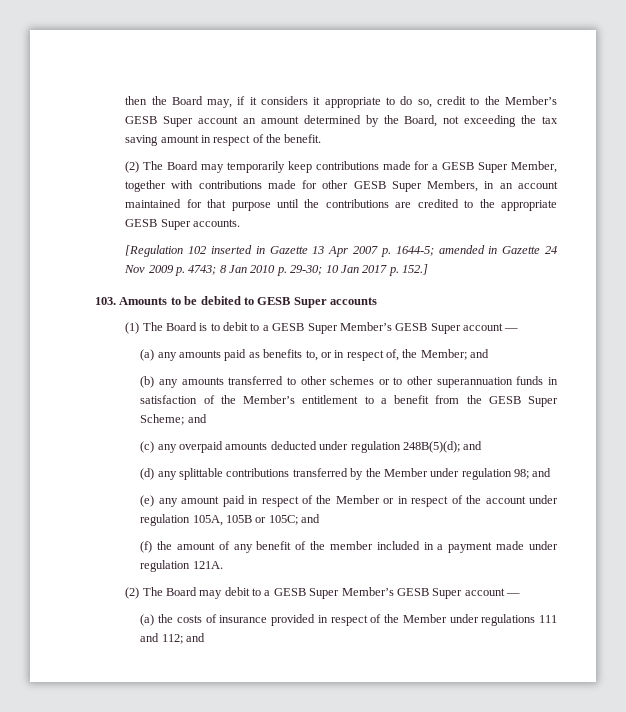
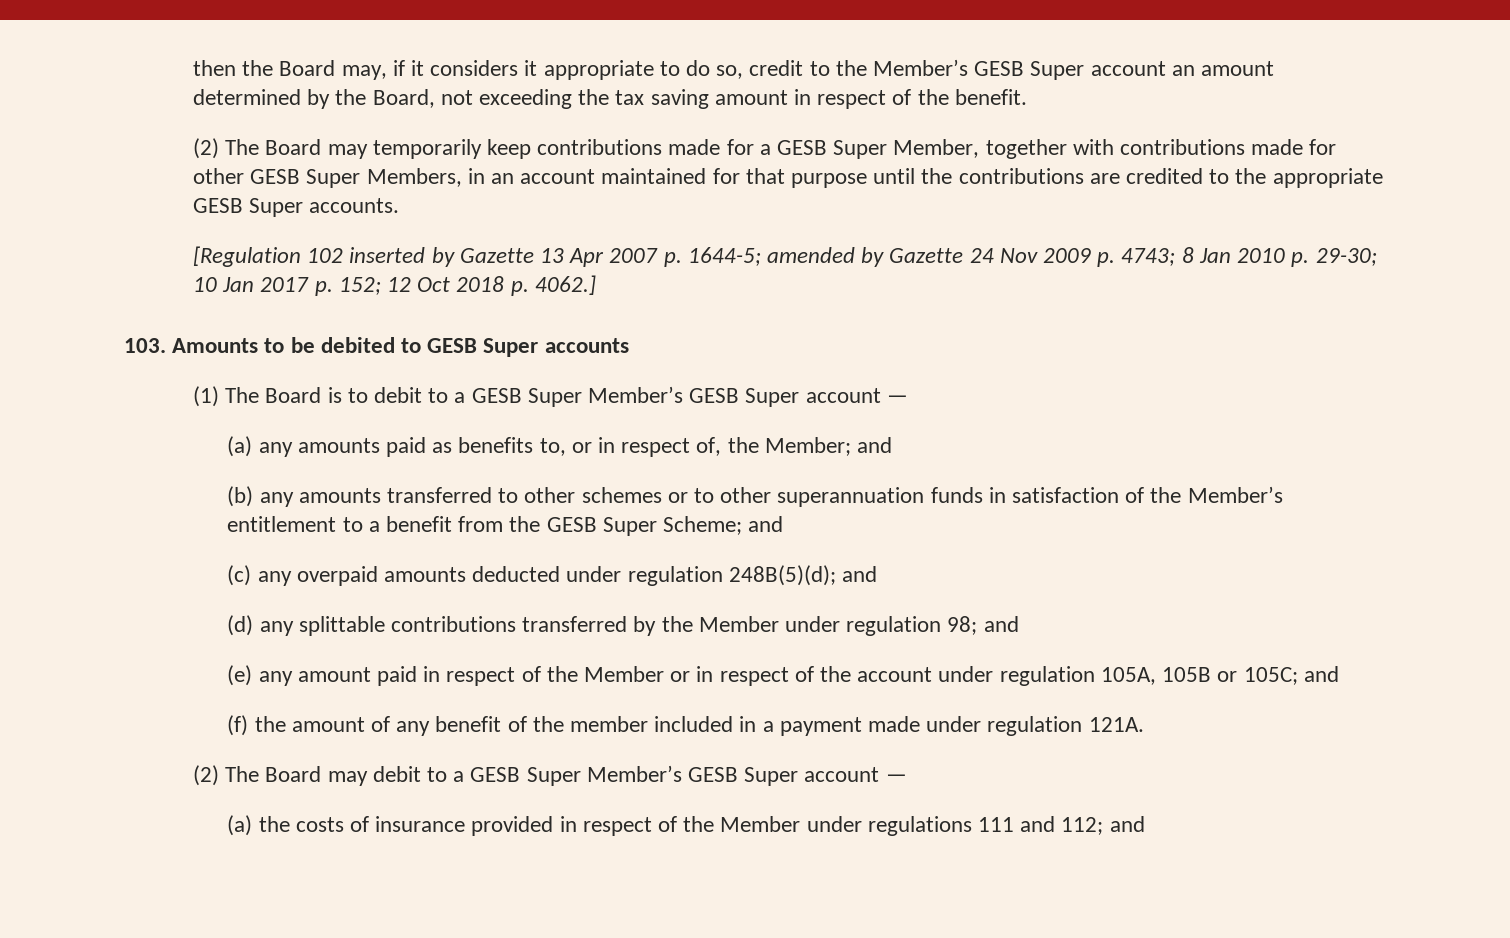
- [Regulation 102 inserted in Gazette 13 Apr 2007 p. 1644-5; amended in Gazette 24 Nov 2009 p. 4743; 8 Jan 2010 p. 29-30; 10 Jan 2017 p. 152.]
+ [Regulation 102 inserted by Gazette 13 Apr 2007 p. 1644-5; amended by Gazette 24 Nov 2009 p. 4743; 8 Jan 2010 p. 29-30; 10 Jan 2017 p. 152; 12 Oct 2018 p. 4062.]

